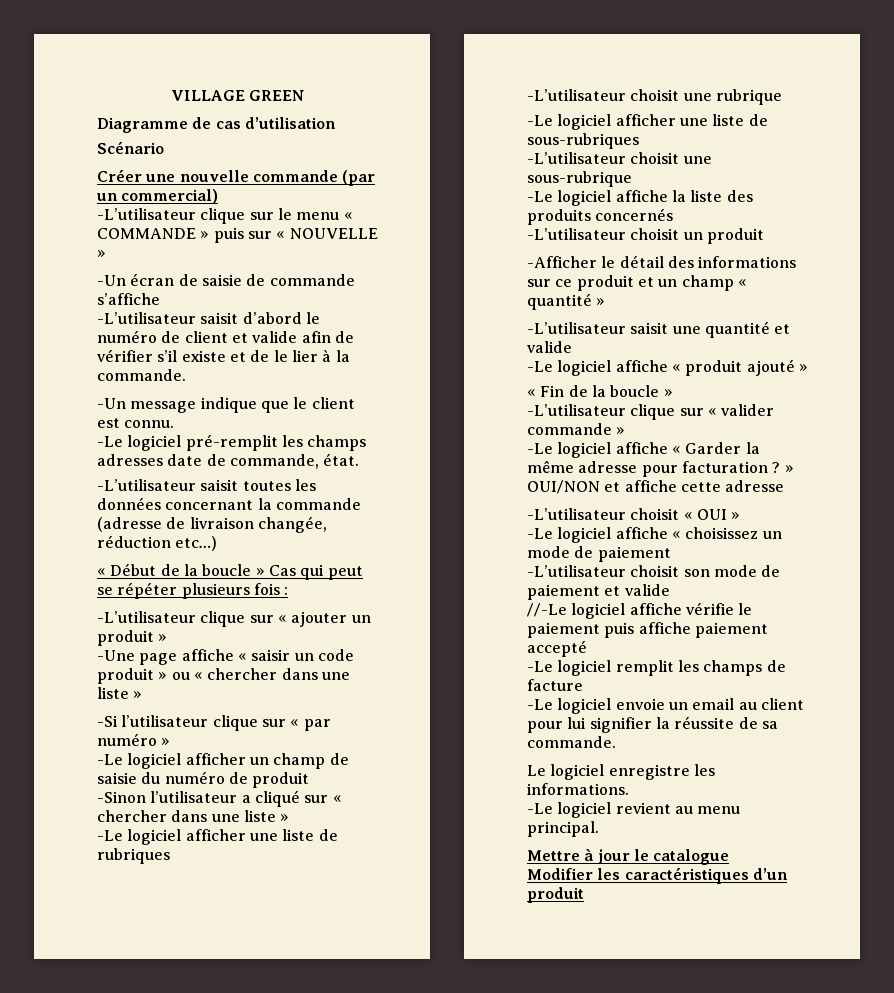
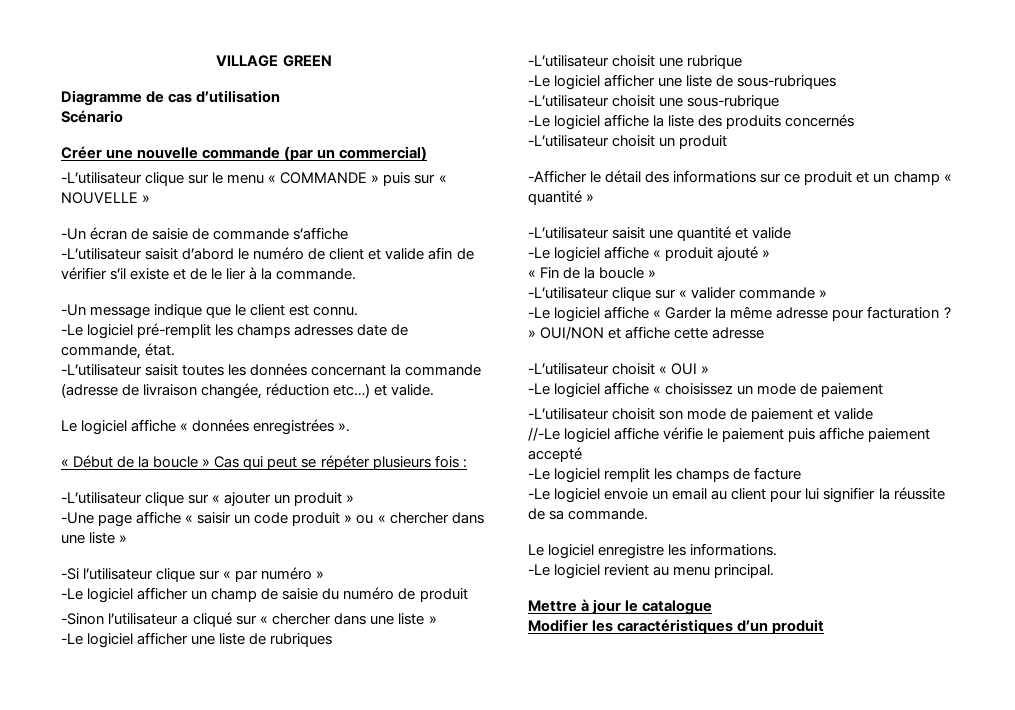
- -L’utilisateur saisit toutes les données concernant la commande (adresse de livraison changée, réduction etc…)
+ -L’utilisateur saisit toutes les données concernant la commande (adresse de livraison changée, réduction etc…) et valide.
+ Le logiciel affiche « données enregistrées ».

